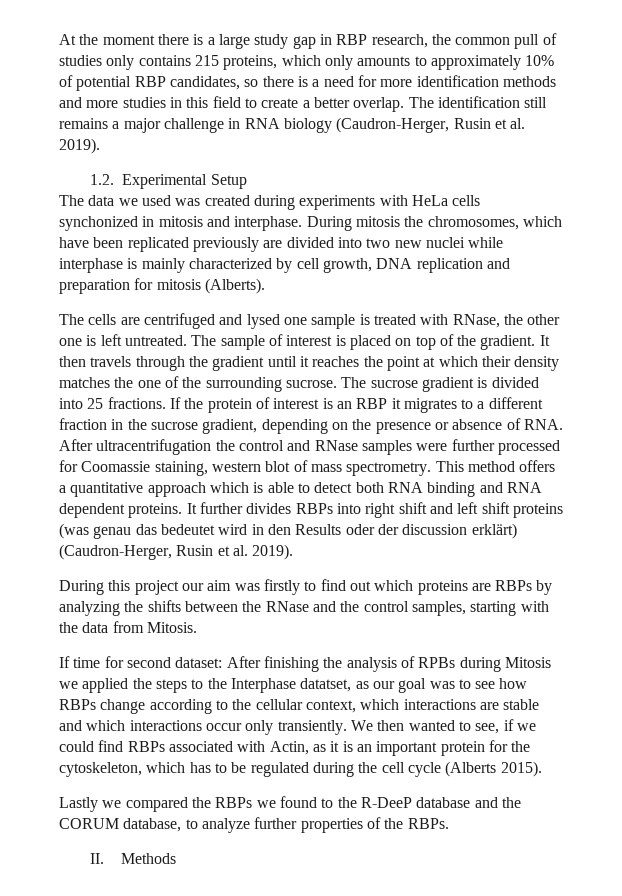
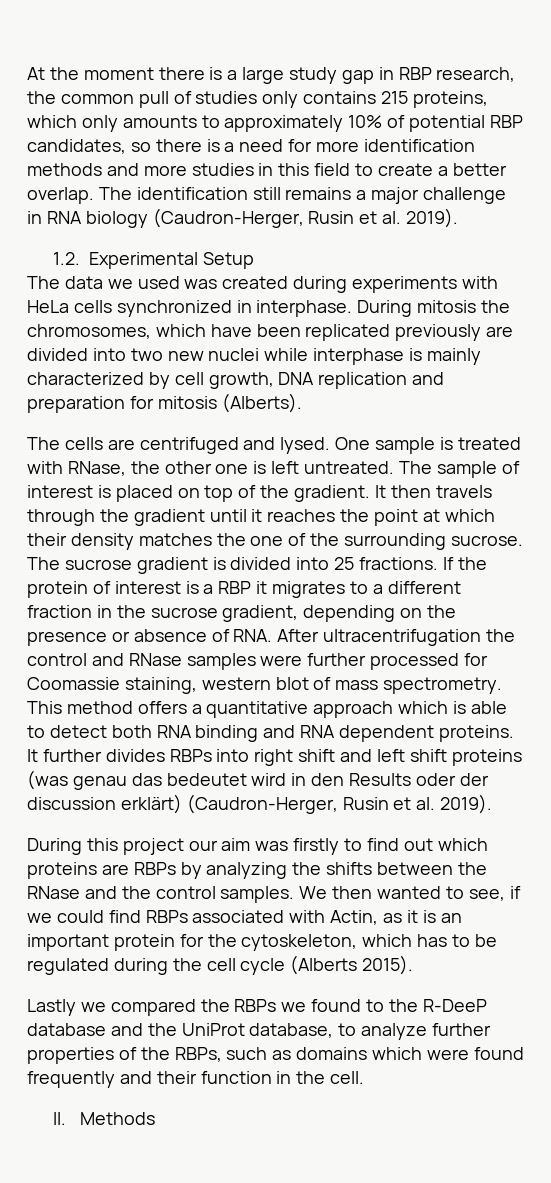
- The data we used was created during experiments with HeLa cells synchonized in mitosis and interphase.
+ The data we used was created during experiments with HeLa cells synchronized in interphase.
- The cells are centrifuged and lysed one sample is treated with RNase, the other one is left untreated.
+ The cells are centrifuged and lysed. One sample is treated with RNase, the other one is left untreated.
- If the protein of interest is an RBP it migrates to a different fraction in the sucrose gradient, depending on the presence or absence of RNA. After ultracentrifugation the control and RNase samples were further processed for Coomassie staining, western blot of mass spectrometry.
+ If the protein of interest is a RBP it migrates to a different fraction in the sucrose gradient, depending on the presence or absence of RNA. After ultracentrifugation the control and RNase samples were further processed for Coomassie staining, western blot of mass spectrometry.
- During this project our aim was firstly to find out which proteins are RBPs by analyzing the shifts between the RNase and the control samples, starting with the data from Mitosis.
- If time for second dataset: After finishing the analysis of RPBs during Mitosis we applied the steps to the Interphase datatset, as our goal was to see how RBPs change according to the cellular context, which interactions are stable and which interactions occur only transiently.
+ During this project our aim was firstly to find out which proteins are RBPs by analyzing the shifts between the RNase and the control samples.
- Lastly we compared the RBPs we found to the R-DeeP database and the CORUM database, to analyze further properties of the RBPs.
+ Lastly we compared the RBPs we found to the R-DeeP database and the UniProt database, to analyze further properties of the RBPs, such as domains which were found frequently and their function in the cell.

